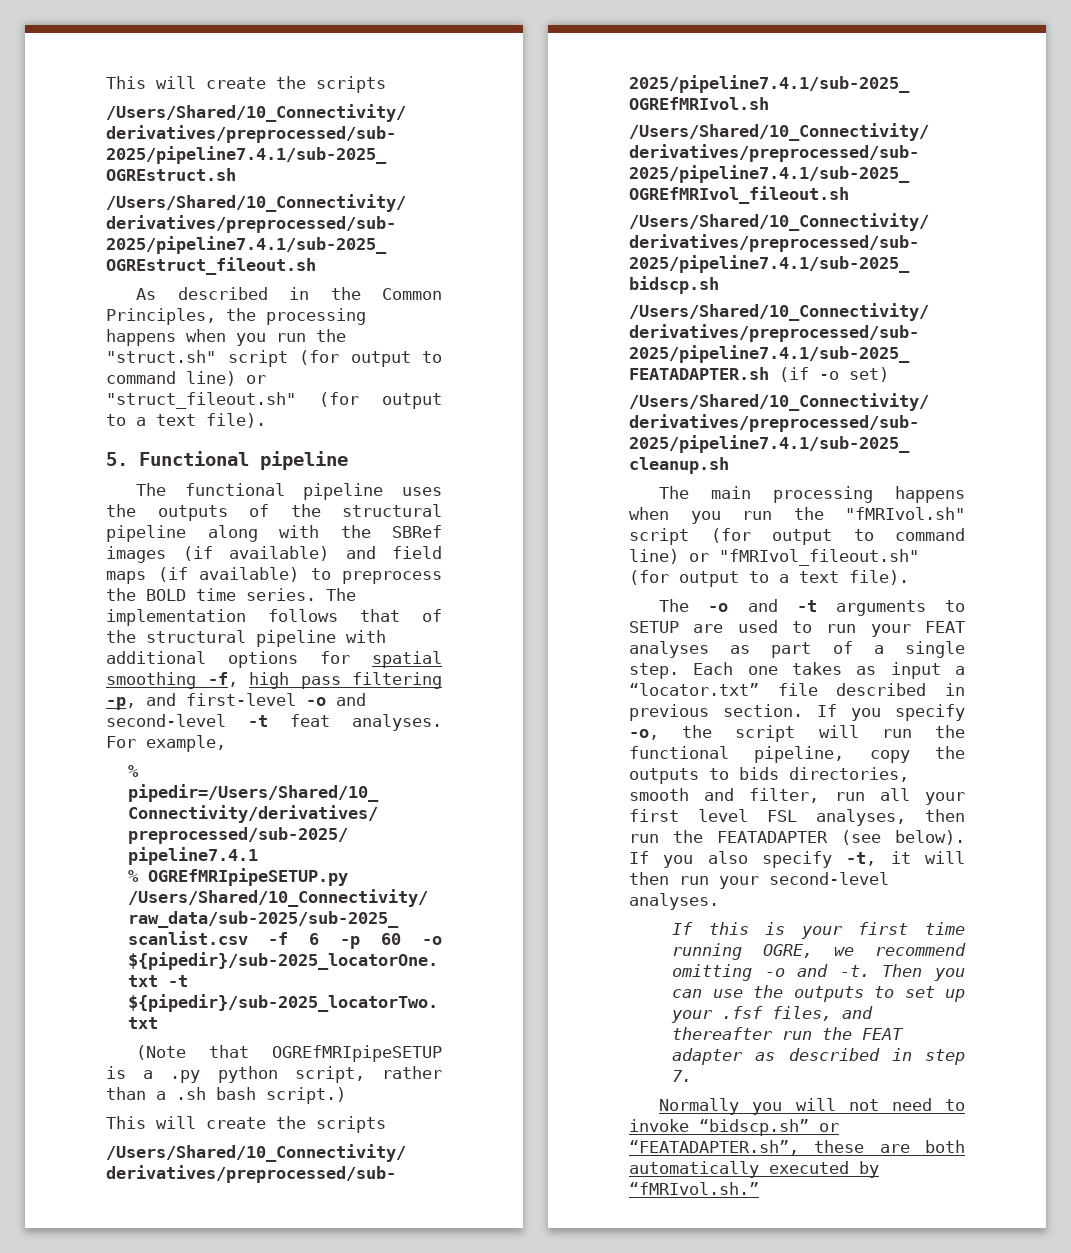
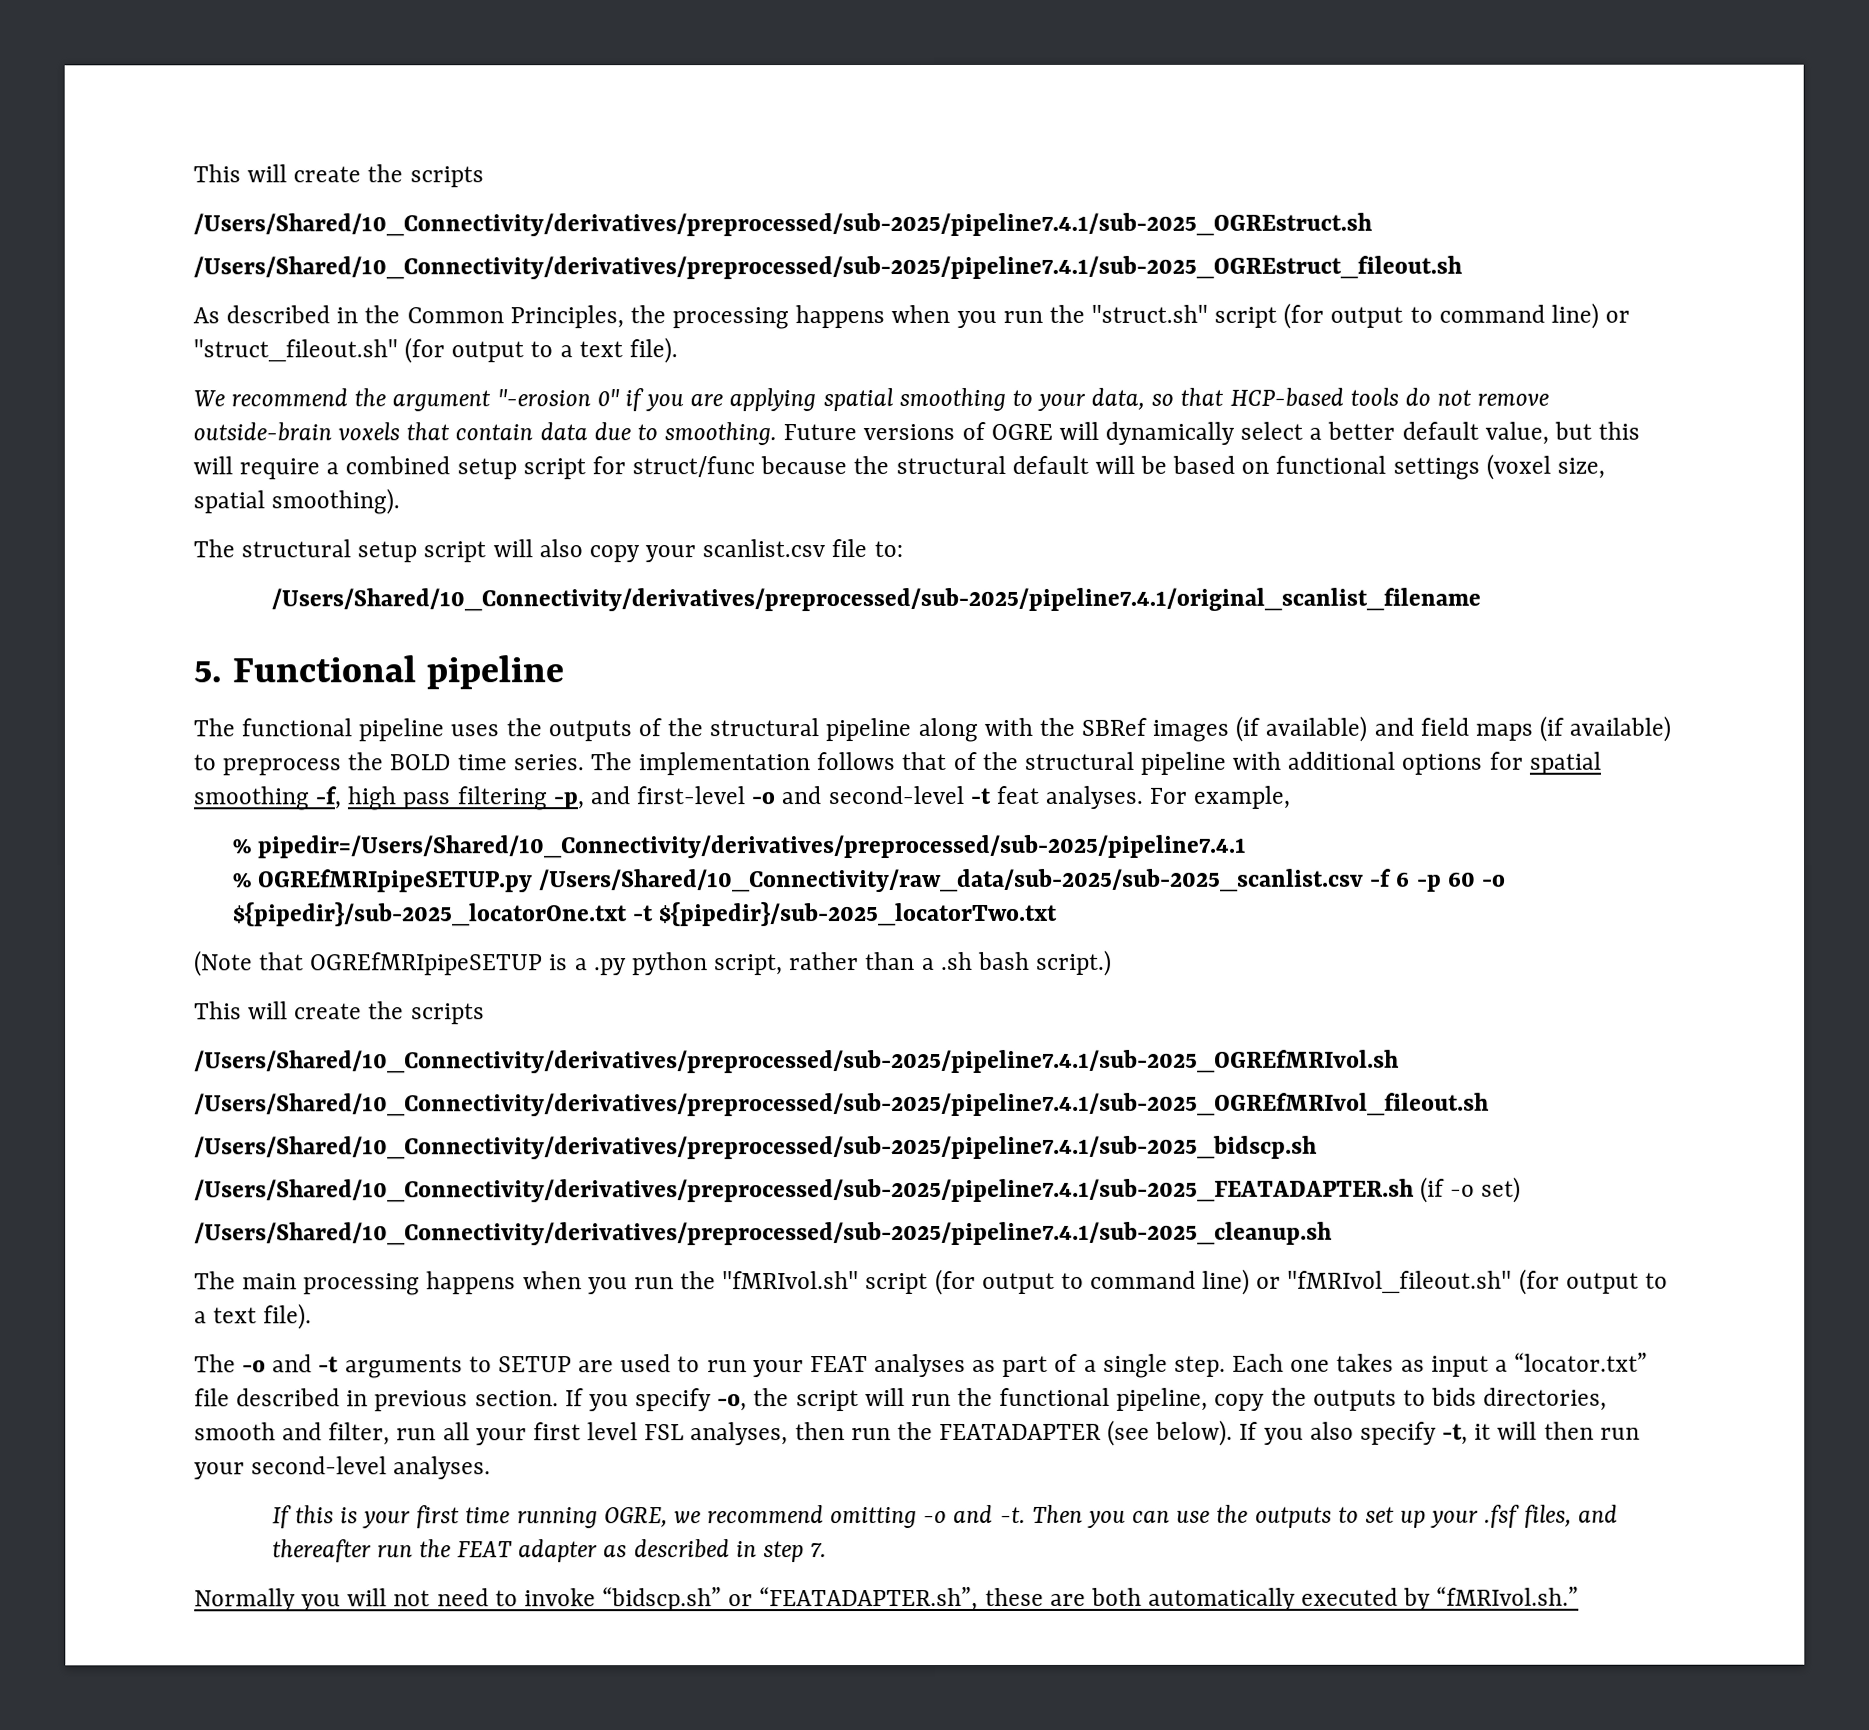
+ We recommend the argument "-erosion 0" if you are applying spatial smoothing to your data, so that HCP-based tools do not remove outside-brain voxels that contain data due to smoothing. Future versions of OGRE will dynamically select a better default value, but this will require a combined setup script for struct/func because the structural default will be based on functional settings (voxel size, spatial smoothing).
+ The structural setup script will also copy your scanlist.csv file to:
+ /Users/Shared/10_Connectivity/derivatives/preprocessed/sub-2025/pipeline7.4.1/original_scanlist_filename

